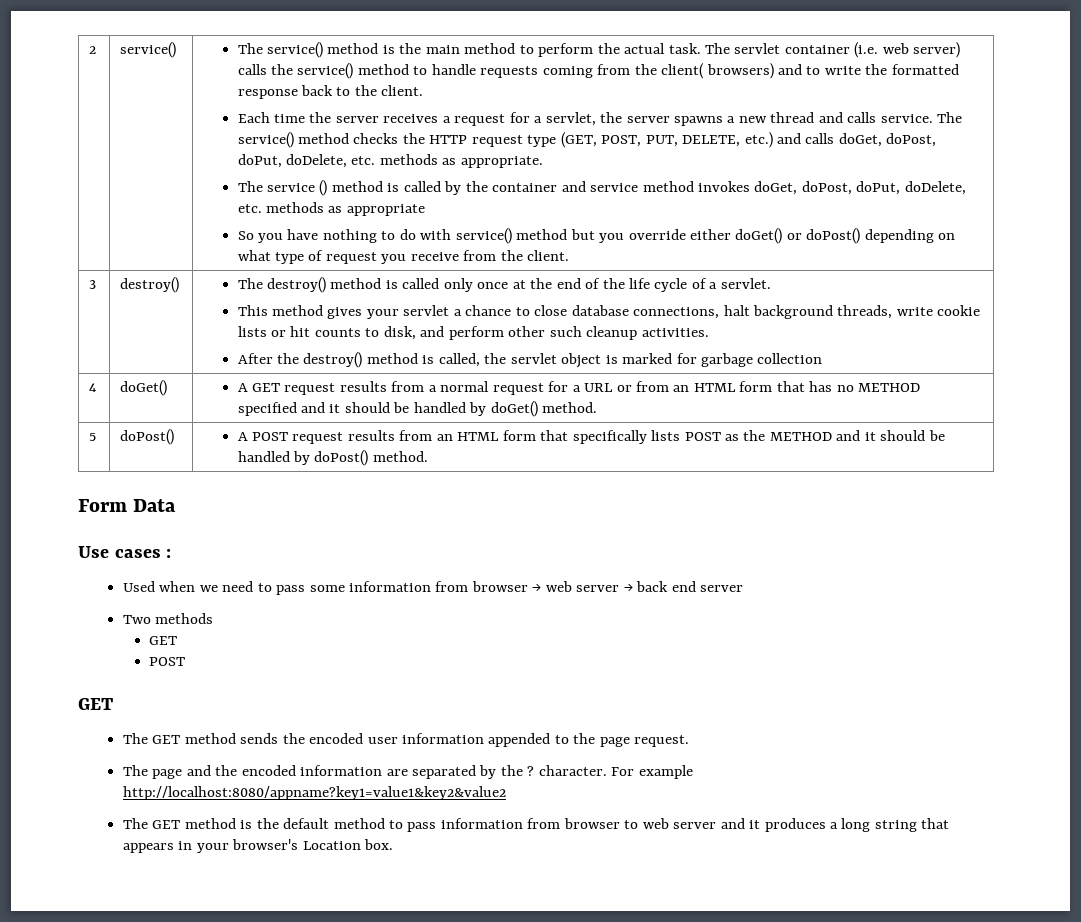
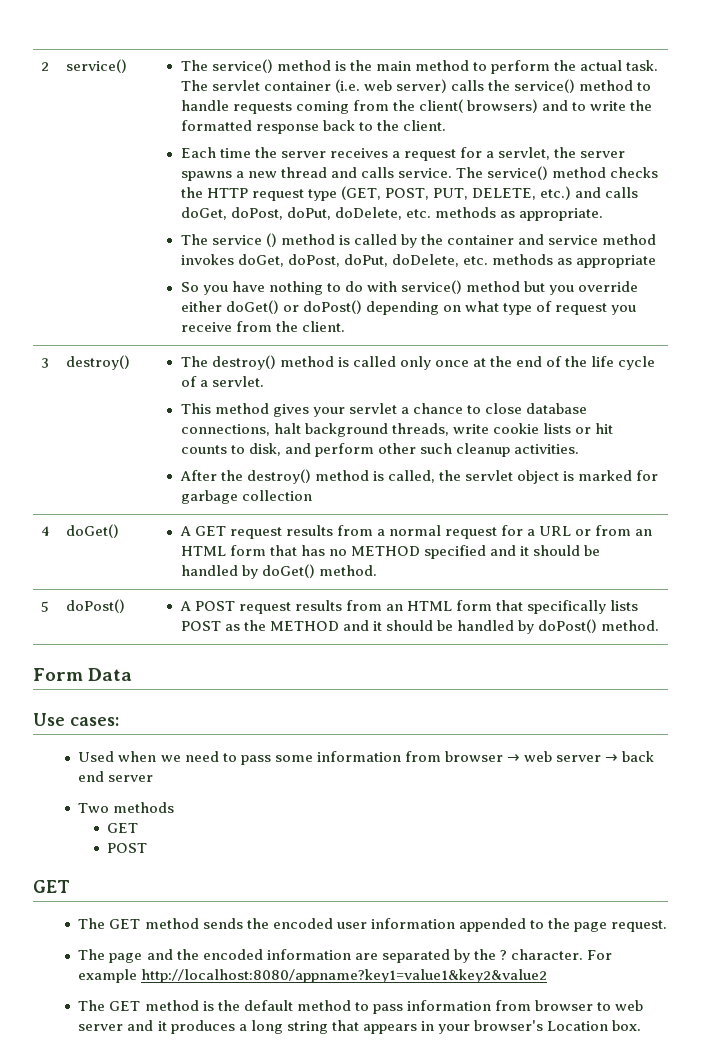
- Use cases :
+ Use cases:

